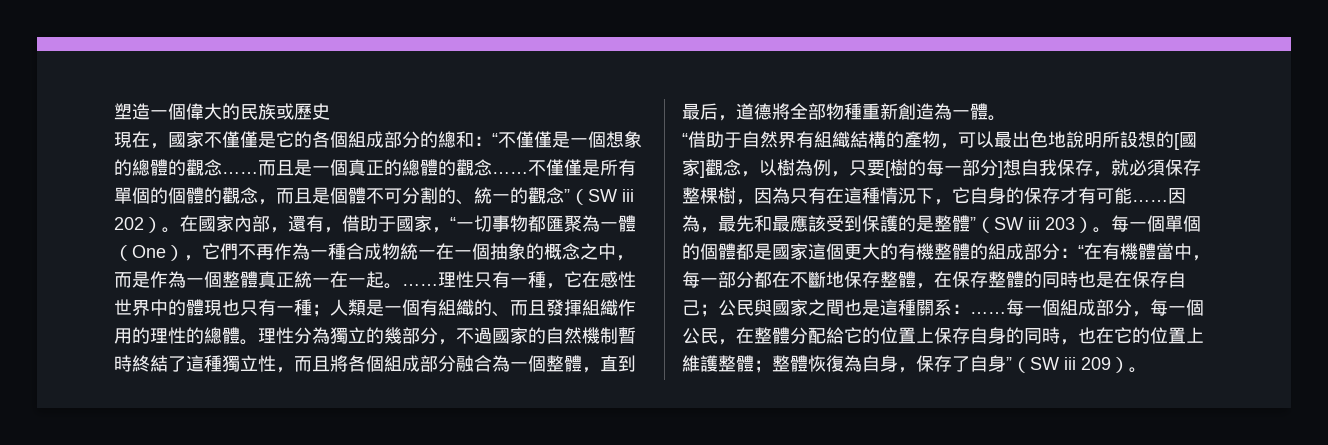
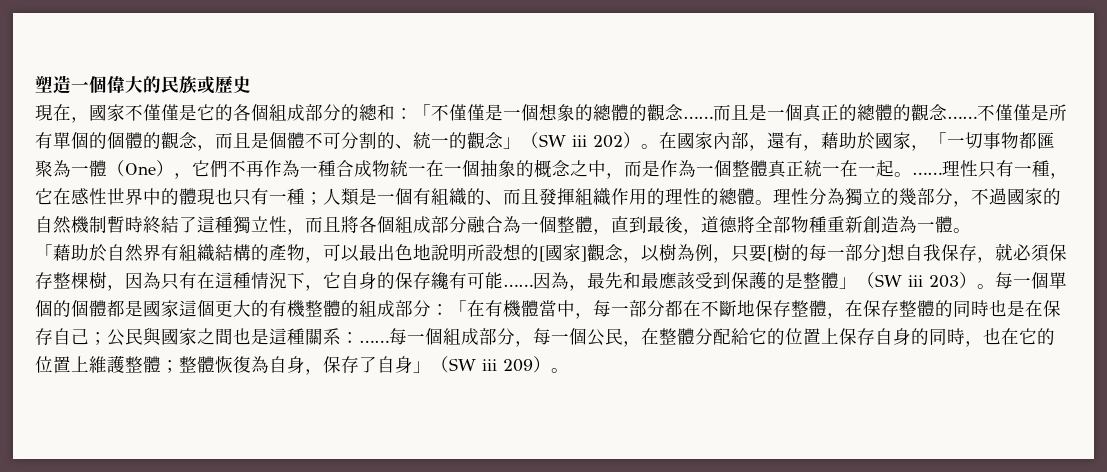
- 現在，國家不僅僅是它的各個組成部分的總和：“不僅僅是一個想象的總體的觀念……
+ 現在，國家不僅僅是它的各個組成部分的總和：「不僅僅是一個想象的總體的觀念……
- 不僅僅是所有單個的個體的觀念，而且是個體不可分割的、統一的觀念”（SW iii 202）。
+ 不僅僅是所有單個的個體的觀念，而且是個體不可分割的、統一的觀念」（SW iii 202）。
- 在國家內部，還有，借助于國家，“一切事物都匯聚為一體（One），它們不再作為一種合成物統一在一個抽象的概念之中，而是作為一個整體真正統一在一起。
+ 在國家內部，還有，藉助於國家，「一切事物都匯聚為一體（One），它們不再作為一種合成物統一在一個抽象的概念之中，而是作為一個整體真正統一在一起。
- 理性分為獨立的幾部分，不過國家的自然機制暫時終結了這種獨立性，而且將各個組成部分融合為一個整體，直到最后，道德將全部物種重新創造為一體。
+ 理性分為獨立的幾部分，不過國家的自然機制暫時終結了這種獨立性，而且將各個組成部分融合為一個整體，直到最後，道德將全部物種重新創造為一體。
- “借助于自然界有組織結構的產物，可以最出色地說明所設想的[國家]觀念，以樹為例，只要[樹的每一部分]想自我保存，就必須保存整棵樹，因為只有在這種情況下，它自身的保存才有可能……
+ 「藉助於自然界有組織結構的產物，可以最出色地說明所設想的[國家]觀念，以樹為例，只要[樹的每一部分]想自我保存，就必須保存整棵樹，因為只有在這種情況下，它自身的保存纔有可能……
- 因為，最先和最應該受到保護的是整體”（SW iii 203）。
+ 因為，最先和最應該受到保護的是整體」（SW iii 203）。
- 每一個單個的個體都是國家這個更大的有機整體的組成部分：“在有機體當中，每一部分都在不斷地保存整體，在保存整體的同時也是在保存自己；公民與國家之間也是這種關系：……
+ 每一個單個的個體都是國家這個更大的有機整體的組成部分：「在有機體當中，每一部分都在不斷地保存整體，在保存整體的同時也是在保存自己；公民與國家之間也是這種關系：……
- 每一個組成部分，每一個公民，在整體分配給它的位置上保存自身的同時，也在它的位置上維護整體；整體恢復為自身，保存了自身”（SW iii 209）。
+ 每一個組成部分，每一個公民，在整體分配給它的位置上保存自身的同時，也在它的位置上維護整體；整體恢復為自身，保存了自身」（SW iii 209）。

